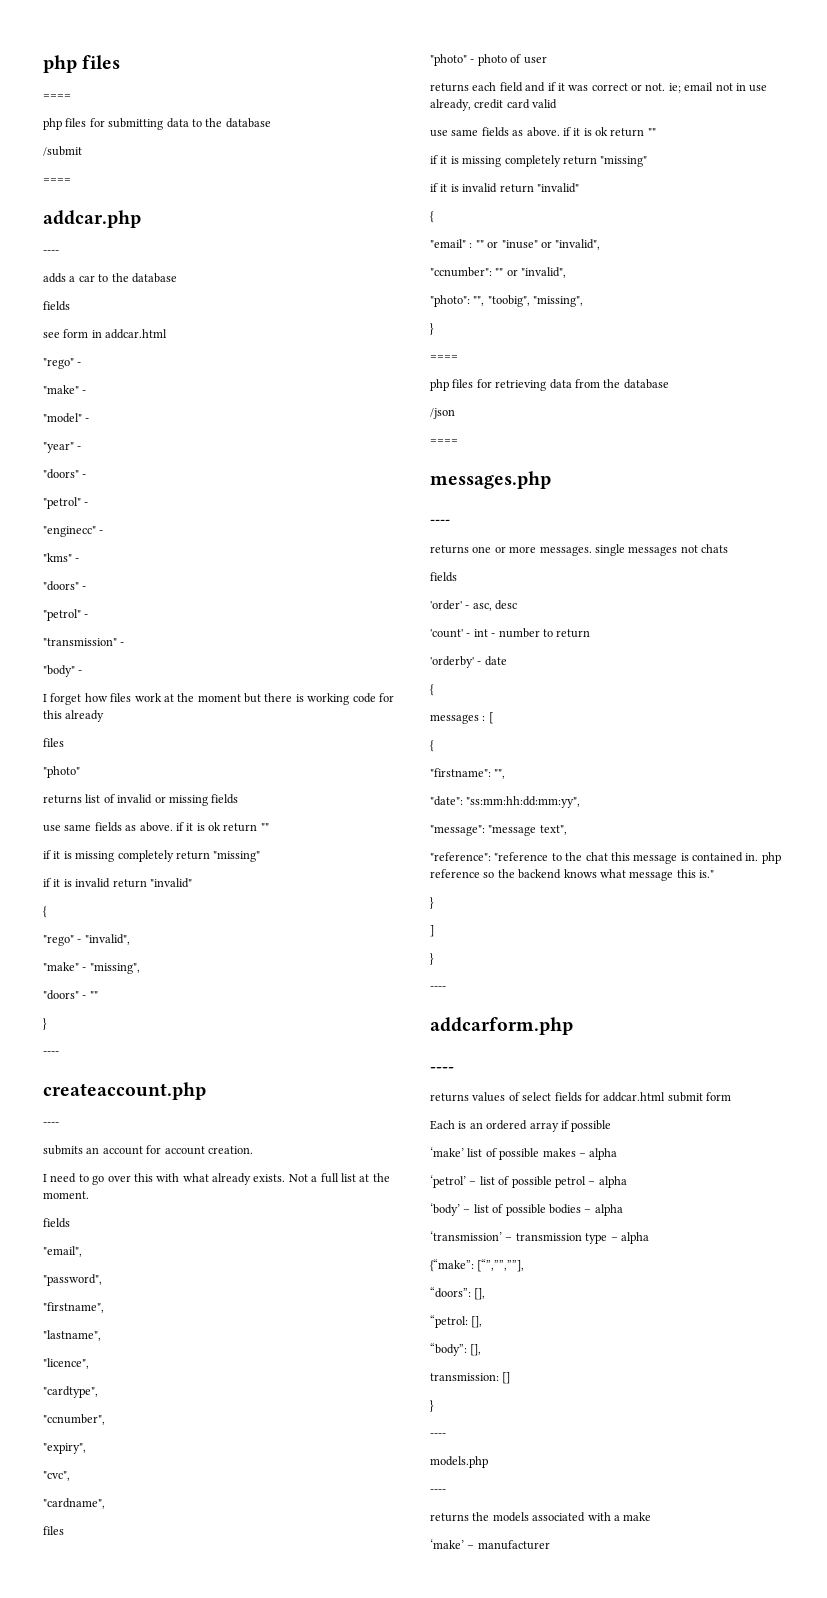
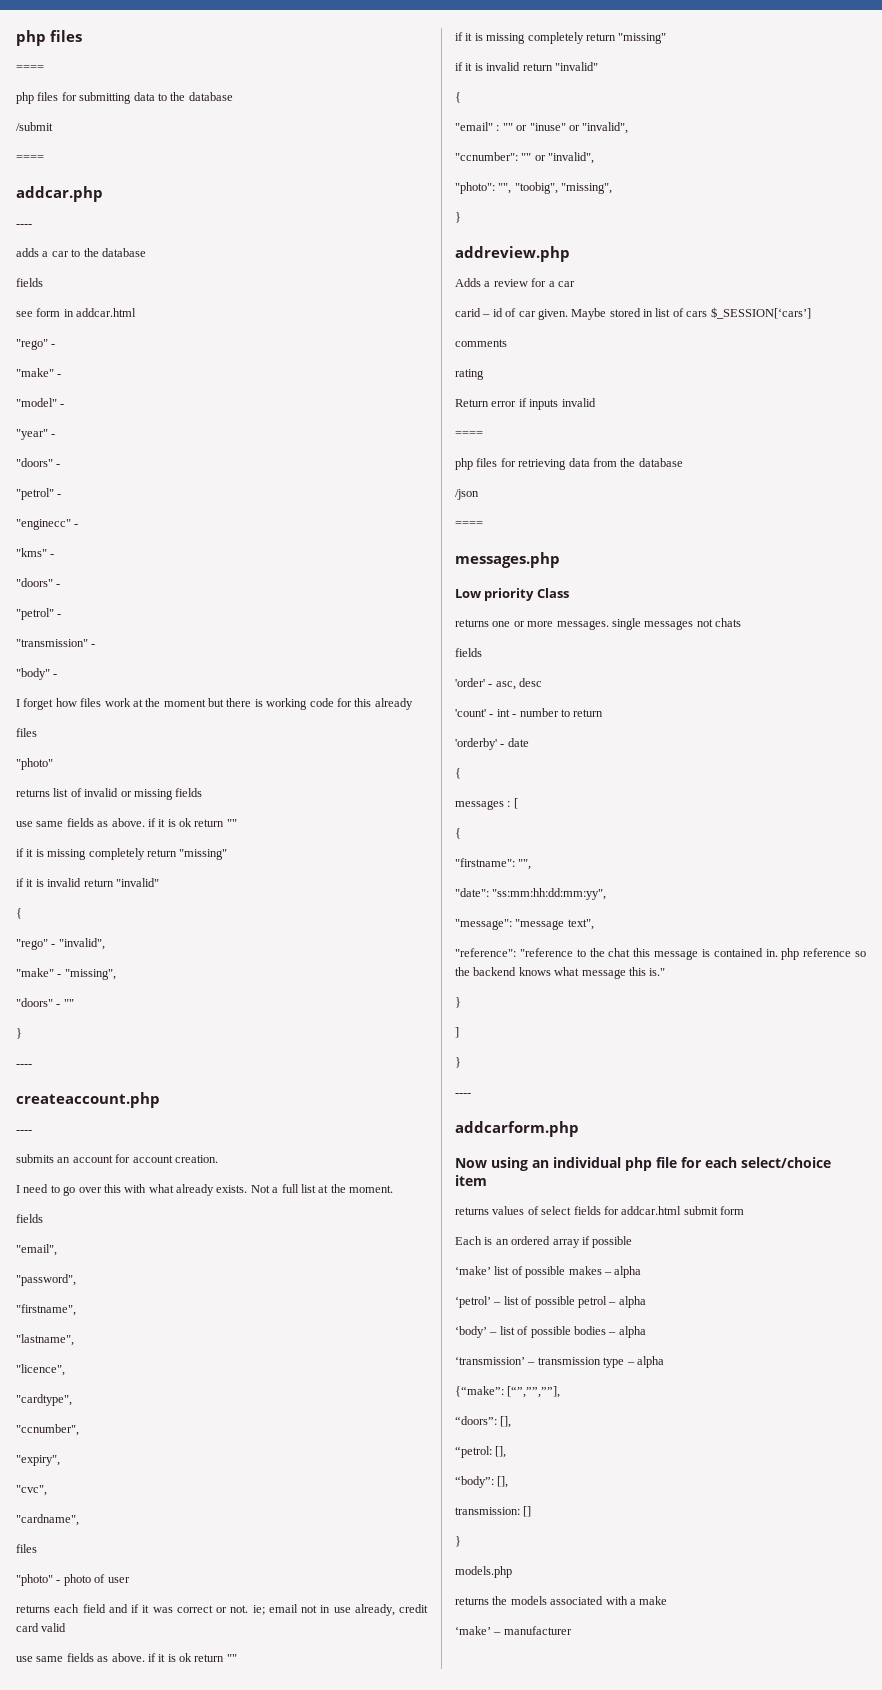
+ addreview.php
+ Adds a review for a car
+ carid – id of car given. Maybe stored in list of cars $_SESSION[‘cars’]
+ comments
+ rating
+ Return error if inputs invalid
  messages.php
- ----
+ Low priority Class
  addcarform.php
- ----
+ Now using an individual php file for each select/choice item
  transmission: []
  }
- ----
  models.php
- ----

